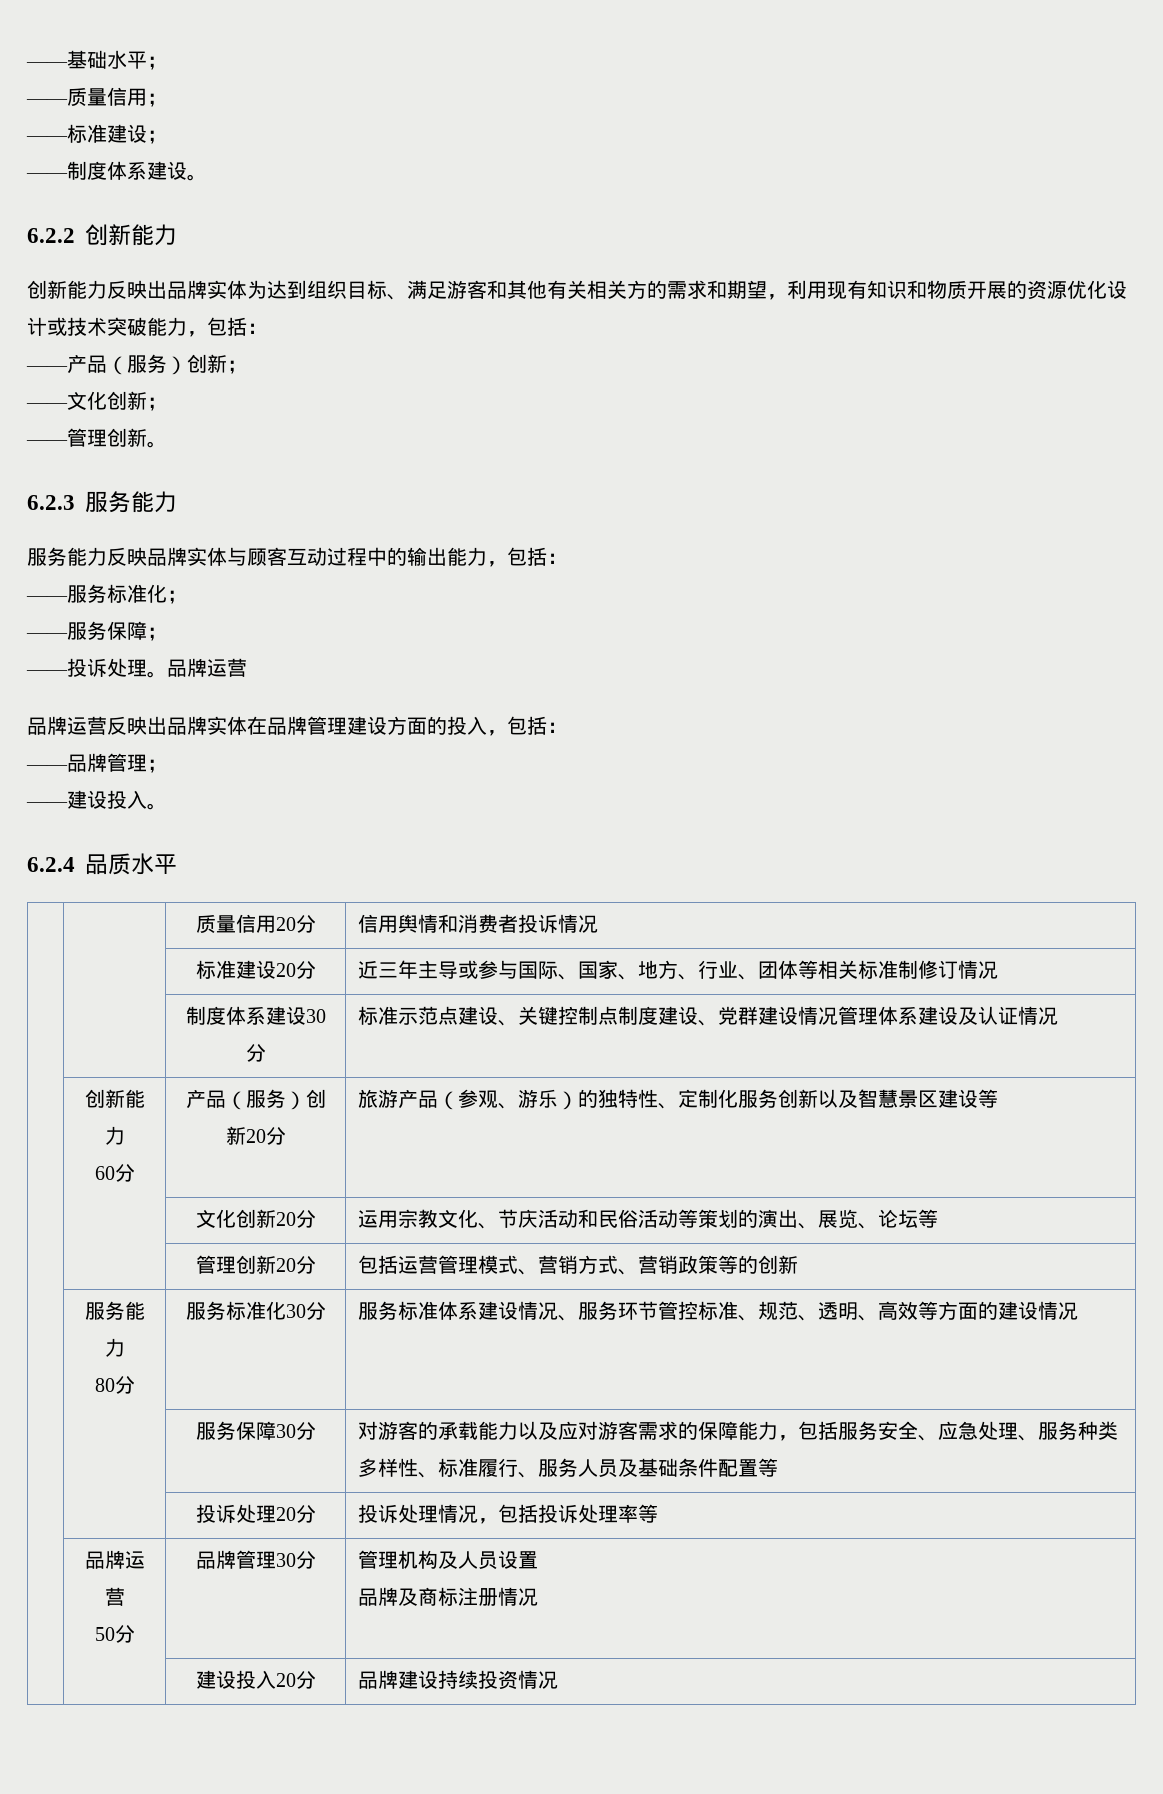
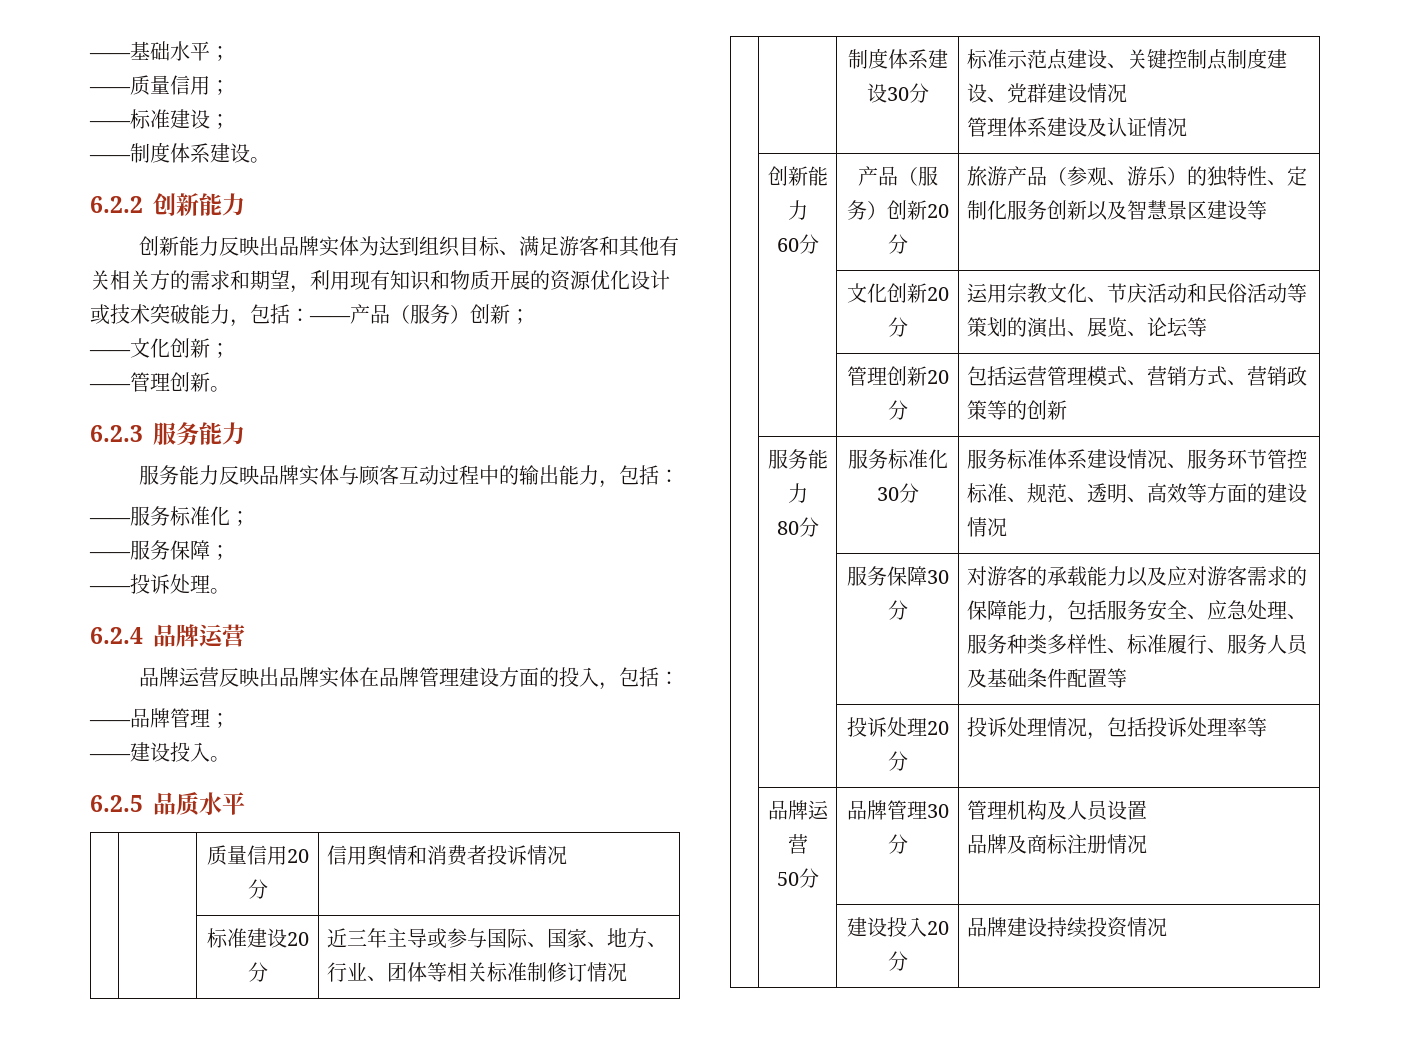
- 创新能力反映出品牌实体为达到组织目标、满足游客和其他有关相关方的需求和期望，利用现有知识和物质开展的资源优化设计或技术突破能力，包括：
- ——产品（服务）创新；
+ 创新能力反映出品牌实体为达到组织目标、满足游客和其他有关相关方的需求和期望，利用现有知识和物质开展的资源优化设计或技术突破能力，包括：——产品（服务）创新；
- ——投诉处理。品牌运营
+ ——投诉处理。
+ 6.2.4品牌运营
- 6.2.4品质水平
+ 6.2.5品质水平
- | | 制度体系建设30分 | 标准示范点建设、关键控制点制度建设、党群建设情况管理体系建设及认证情况
+ | | 制度体系建设30分 | 标准示范点建设、关键控制点制度建设、党群建设情况
+ 管理体系建设及认证情况

